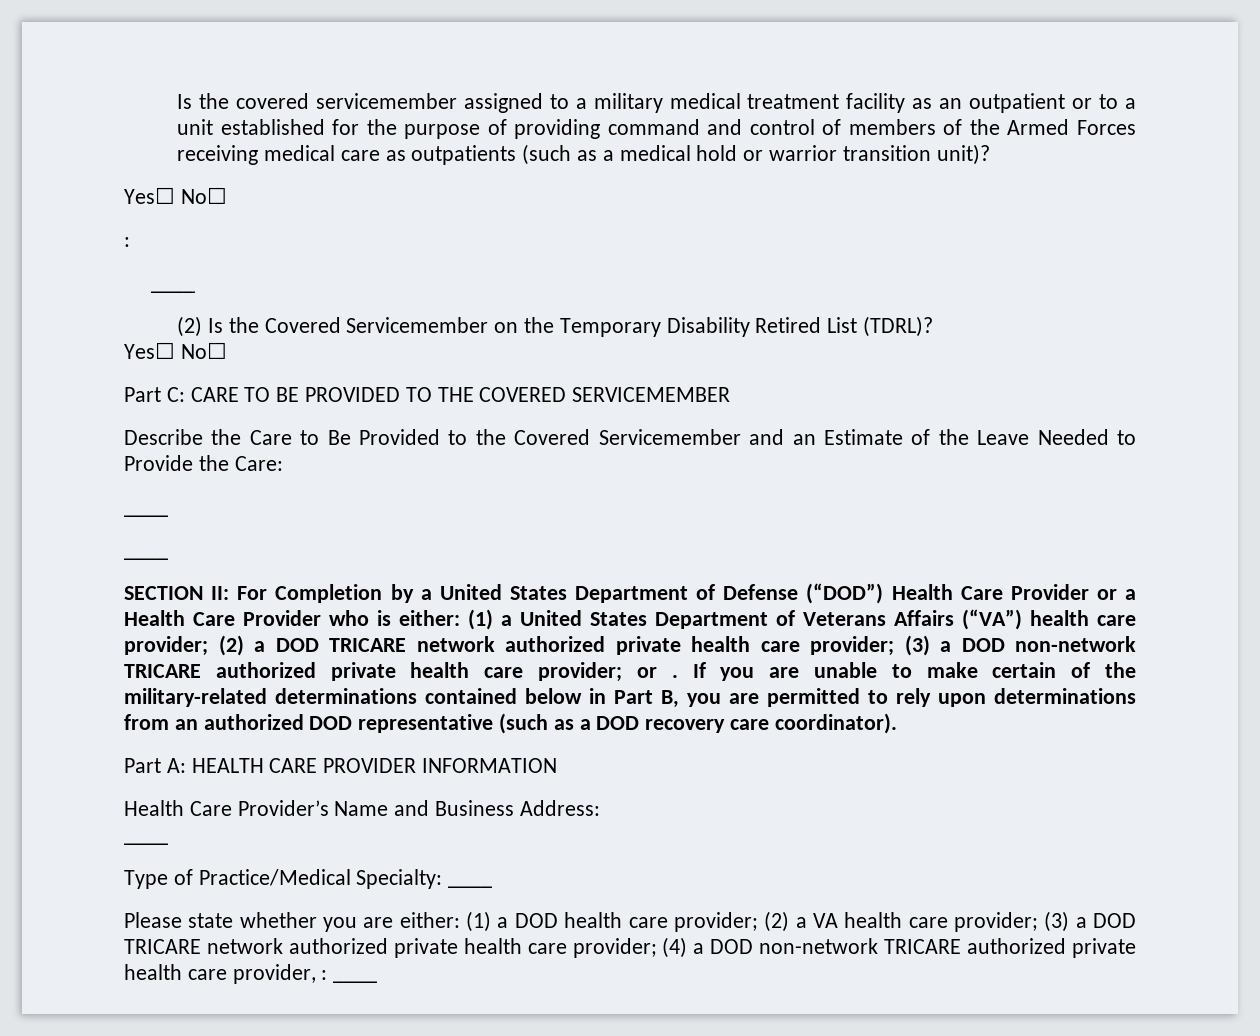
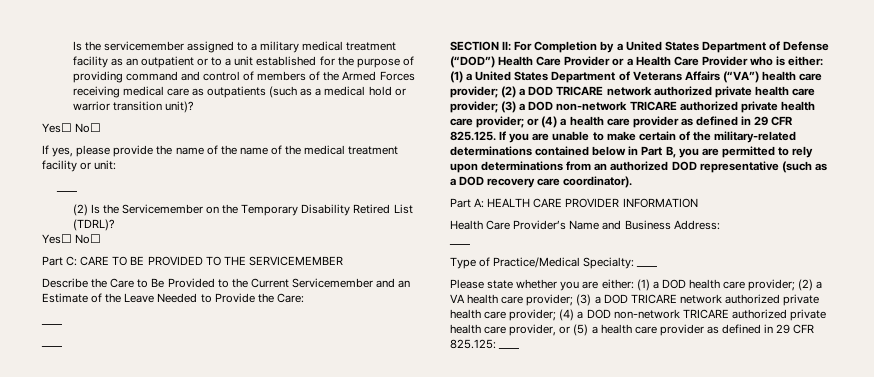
- Is the covered servicemember assigned to a military medical treatment facility as an outpatient or to a unit established for the purpose of providing command and control of members of the Armed Forces receiving medical care as outpatients (such as a medical hold or warrior transition unit)?
+ Is the servicemember assigned to a military medical treatment facility as an outpatient or to a unit established for the purpose of providing command and control of members of the Armed Forces receiving medical care as outpatients (such as a medical hold or warrior transition unit)?
  Yes☐ No☐
- :
+ If yes, please provide the name of the name of the medical treatment facility or unit:
- (2) Is the Covered Servicemember on the Temporary Disability Retired List (TDRL)?
+ (2) Is the Servicemember on the Temporary Disability Retired List (TDRL)?
- Part C: CARE TO BE PROVIDED TO THE COVERED SERVICEMEMBER
+ Part C: CARE TO BE PROVIDED TO THE SERVICEMEMBER
- Describe the Care to Be Provided to the Covered Servicemember and an Estimate of the Leave Needed to Provide the Care:
+ Describe the Care to Be Provided to the Current Servicemember and an Estimate of the Leave Needed to Provide the Care:
- or . If you are unable to make certain of the military-related determinations contained below in Part B, you are permitted to rely upon determinations from an authorized DOD representative (such as a DOD recovery care coordinator).
+ or (4) a health care provider as defined in 29 CFR 825.125. If you are unable to make certain of the military-related determinations contained below in Part B, you are permitted to rely upon determinations from an authorized DOD representative (such as a DOD recovery care coordinator).
- Please state whether you are either: (1) a DOD health care provider; (2) a VA health care provider; (3) a DOD TRICARE network authorized private health care provider; (4) a DOD non-network TRICARE authorized private health care provider, : ____
+ Please state whether you are either: (1) a DOD health care provider; (2) a VA health care provider; (3) a DOD TRICARE network authorized private health care provider; (4) a DOD non-network TRICARE authorized private health care provider, or (5) a health care provider as defined in 29 CFR 825.125: ____

